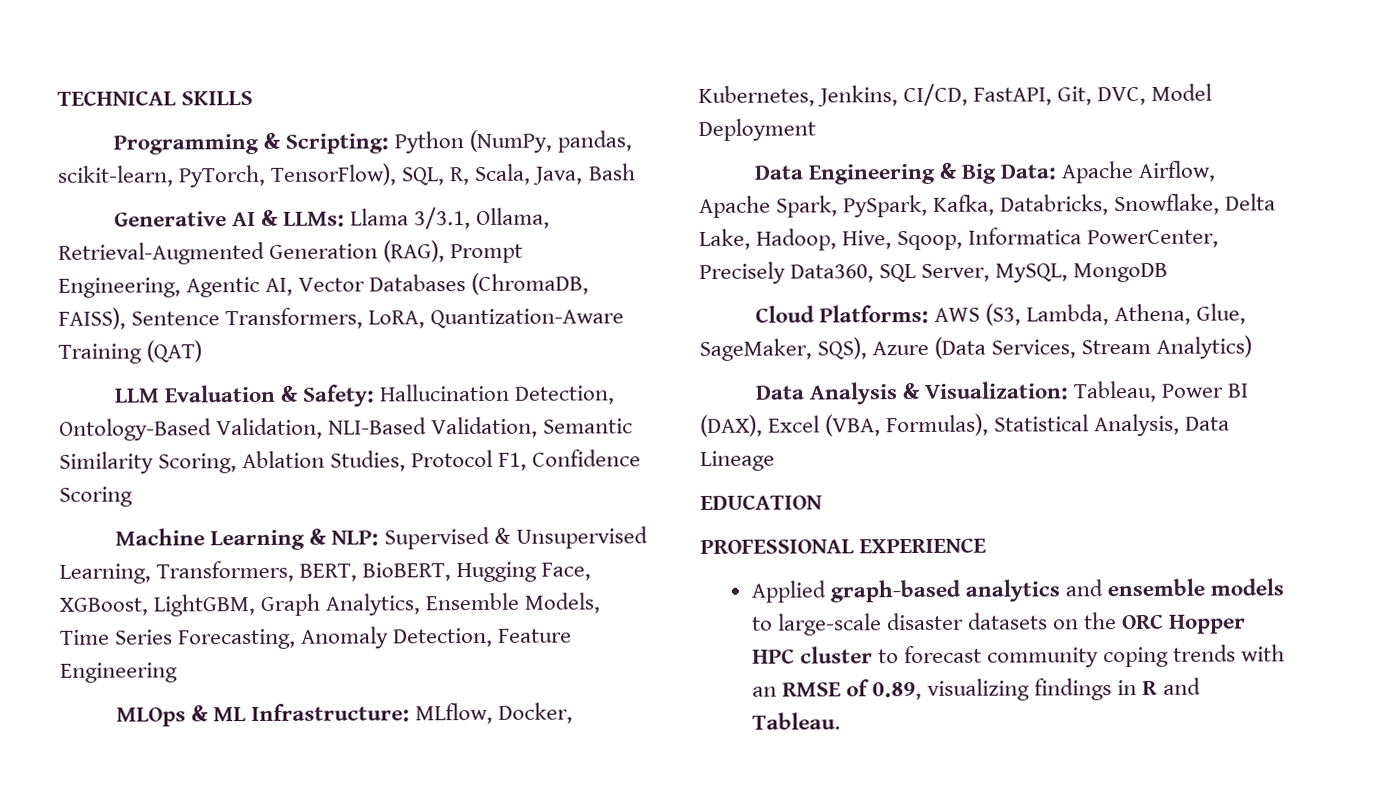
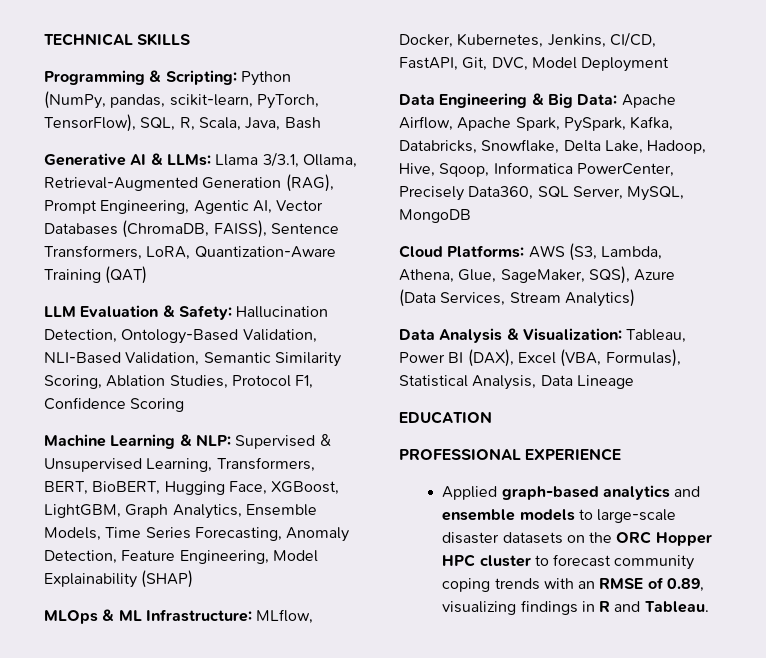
- Machine Learning & NLP: Supervised & Unsupervised Learning, Transformers, BERT, BioBERT, Hugging Face, XGBoost, LightGBM, Graph Analytics, Ensemble Models, Time Series Forecasting, Anomaly Detection, Feature Engineering
+ Machine Learning & NLP: Supervised & Unsupervised Learning, Transformers, BERT, BioBERT, Hugging Face, XGBoost, LightGBM, Graph Analytics, Ensemble Models, Time Series Forecasting, Anomaly Detection, Feature Engineering, Model Explainability (SHAP)

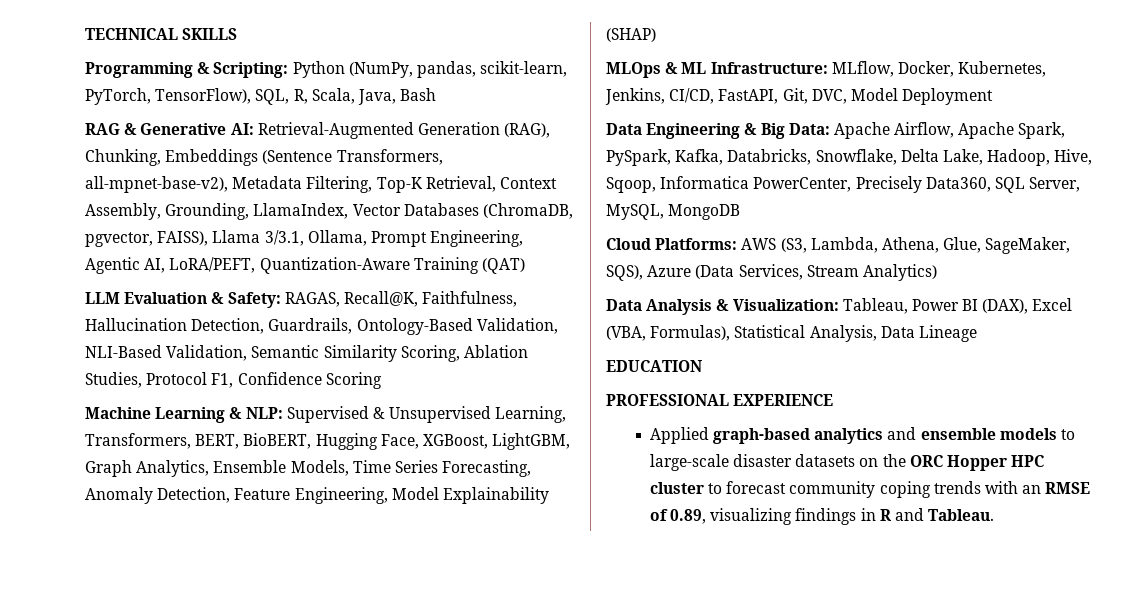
- Generative AI & LLMs: Llama 3/3.1, Ollama, Retrieval-Augmented Generation (RAG), Prompt Engineering, Agentic AI, Vector Databases (ChromaDB, FAISS), Sentence Transformers, LoRA, Quantization-Aware Training (QAT)
+ RAG & Generative AI: Retrieval-Augmented Generation (RAG), Chunking, Embeddings (Sentence Transformers, all-mpnet-base-v2), Metadata Filtering, Top-K Retrieval, Context Assembly, Grounding, LlamaIndex, Vector Databases (ChromaDB, pgvector, FAISS), Llama 3/3.1, Ollama, Prompt Engineering, Agentic AI, LoRA/PEFT, Quantization-Aware Training (QAT)
- LLM Evaluation & Safety: Hallucination Detection, Ontology-Based Validation, NLI-Based Validation, Semantic Similarity Scoring, Ablation Studies, Protocol F1, Confidence Scoring
+ LLM Evaluation & Safety: RAGAS, Recall@K, Faithfulness, Hallucination Detection, Guardrails, Ontology-Based Validation, NLI-Based Validation, Semantic Similarity Scoring, Ablation Studies, Protocol F1, Confidence Scoring

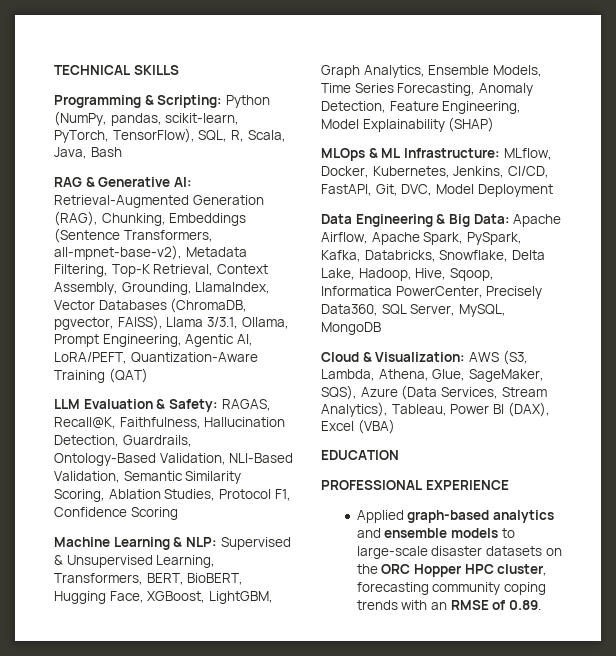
- Cloud Platforms: AWS (S3, Lambda, Athena, Glue, SageMaker, SQS), Azure (Data Services, Stream Analytics)
- Data Analysis & Visualization: Tableau, Power BI (DAX), Excel (VBA, Formulas), Statistical Analysis, Data Lineage
+ Cloud & Visualization: AWS (S3, Lambda, Athena, Glue, SageMaker, SQS), Azure (Data Services, Stream Analytics), Tableau, Power BI (DAX), Excel (VBA)
- Applied graph-based analytics and ensemble models to large-scale disaster datasets on the ORC Hopper HPC cluster to forecast community coping trends with an RMSE of 0.89, visualizing findings in R and Tableau.
+ Applied graph-based analytics and ensemble models to large-scale disaster datasets on the ORC Hopper HPC cluster, forecasting community coping trends with an RMSE of 0.89.

